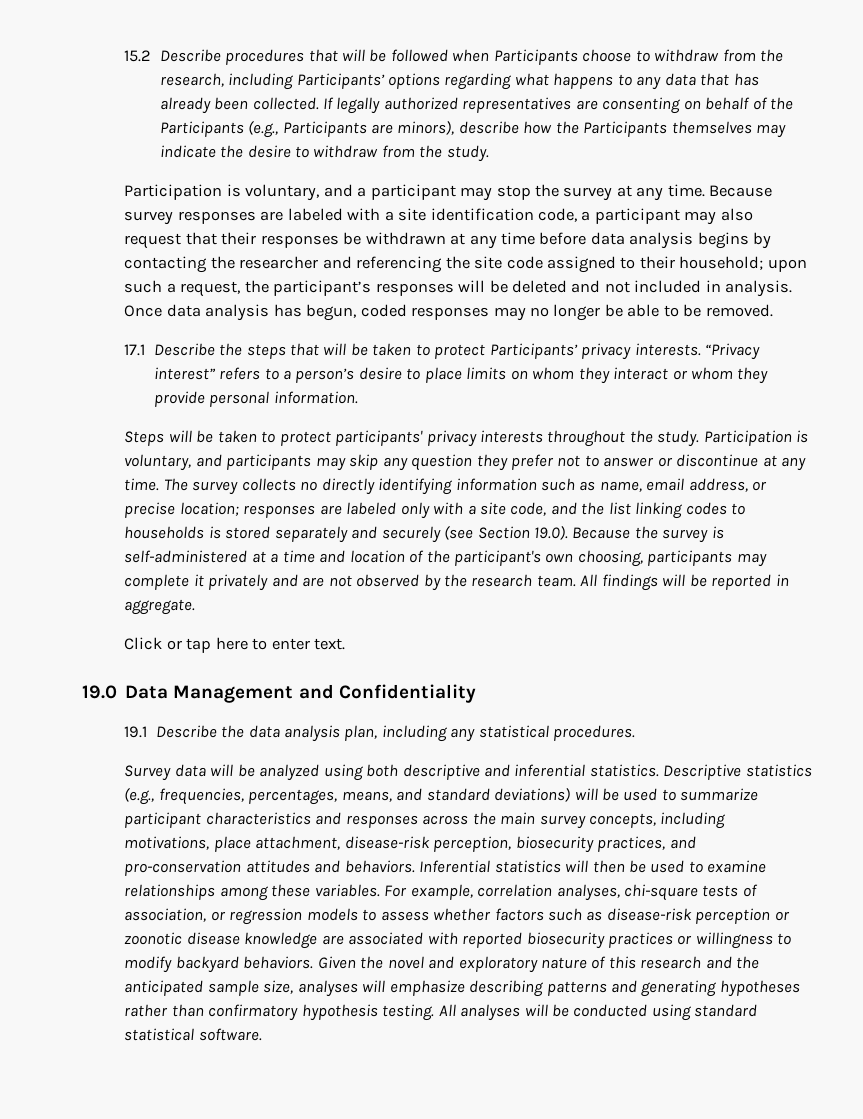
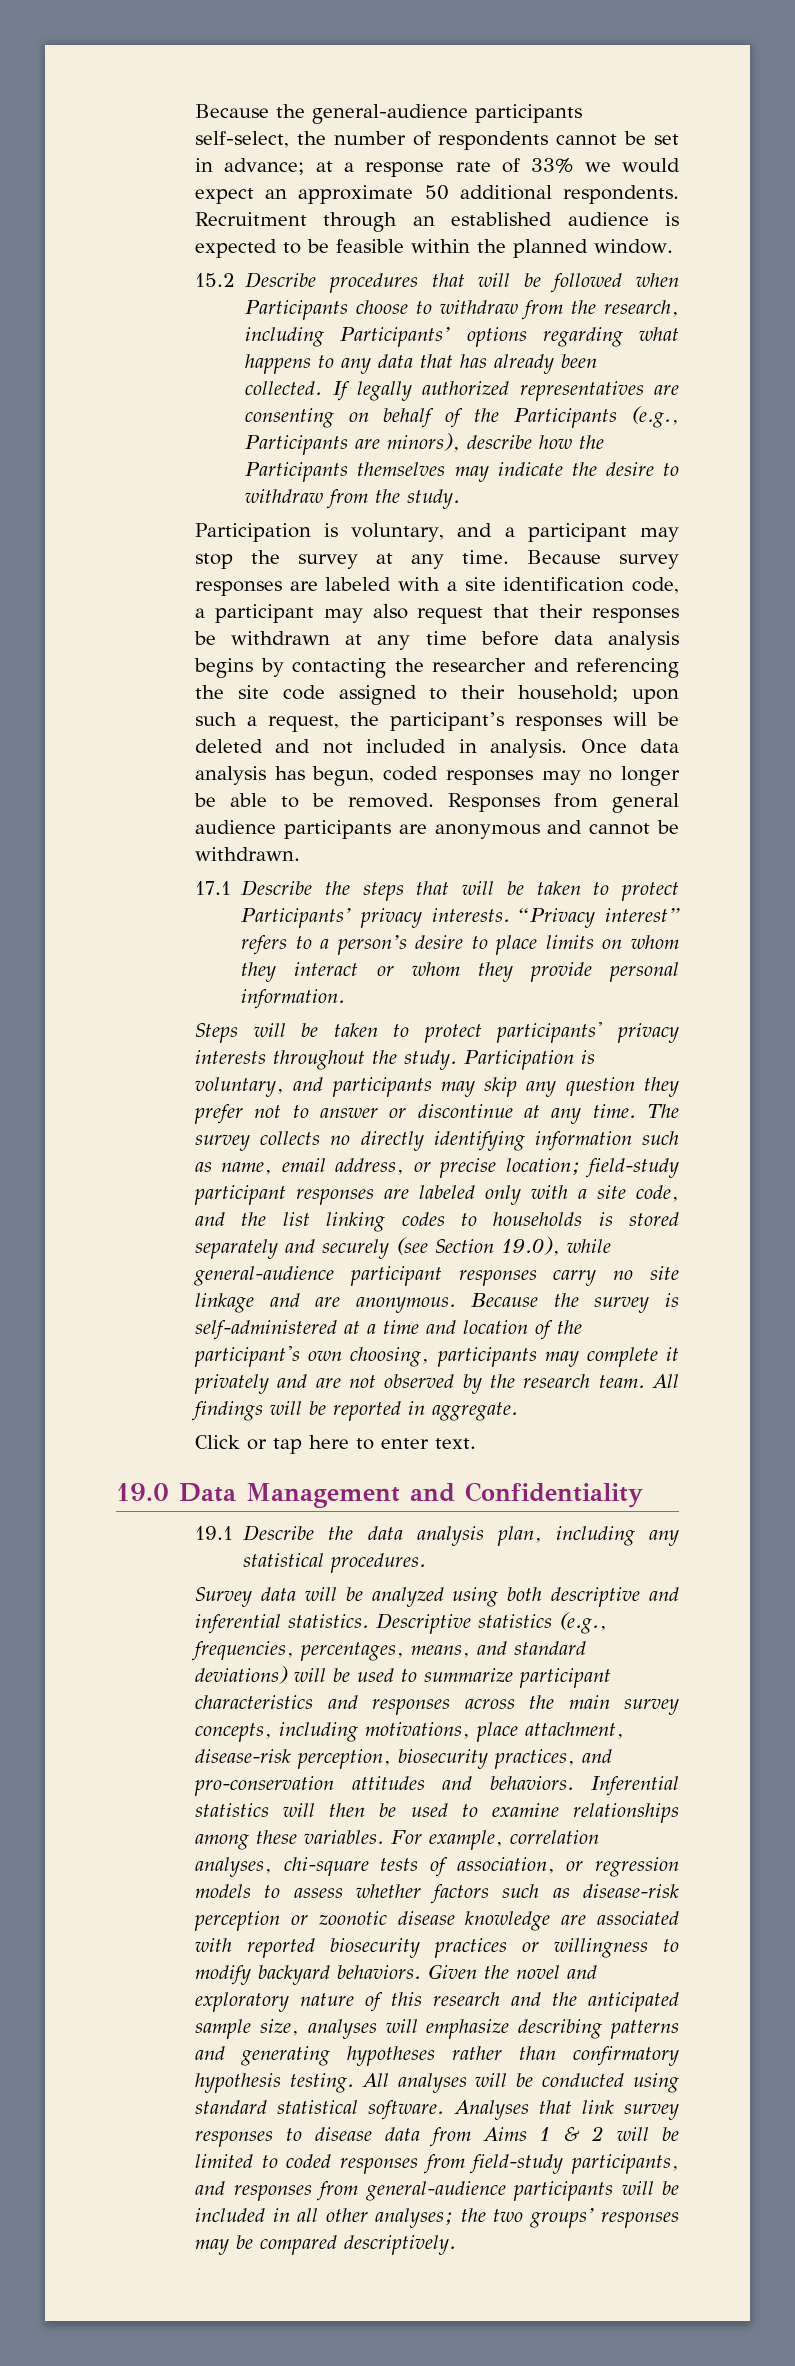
+ Because the general-audience participants self-select, the number of respondents cannot be set in advance; at a response rate of 33% we would expect an approximate 50 additional respondents. Recruitment through an established audience is expected to be feasible within the planned window.
+ Responses from general audience participants are anonymous and cannot be withdrawn.
- responses are labeled only with a site code, and the list linking codes to households is stored separately and securely (see Section 19.0). Because the survey is self-administered at a time and location of the participant's own choosing, participants may complete it privately and are not observed by the research team.
+ field-study participant responses are labeled only with a site code, and the list linking codes to households is stored separately and securely (see Section 19.0), while general-audience participant responses carry no site linkage and are anonymous. Because the survey is self-administered at a time and location of the participant's own choosing, participants may complete it privately and are not observed by the research team.
+ Analyses that link survey responses to disease data from Aims 1 & 2 will be limited to coded responses from field-study participants, and responses from general-audience participants will be included in all other analyses; the two groups’ responses may be compared descriptively.

